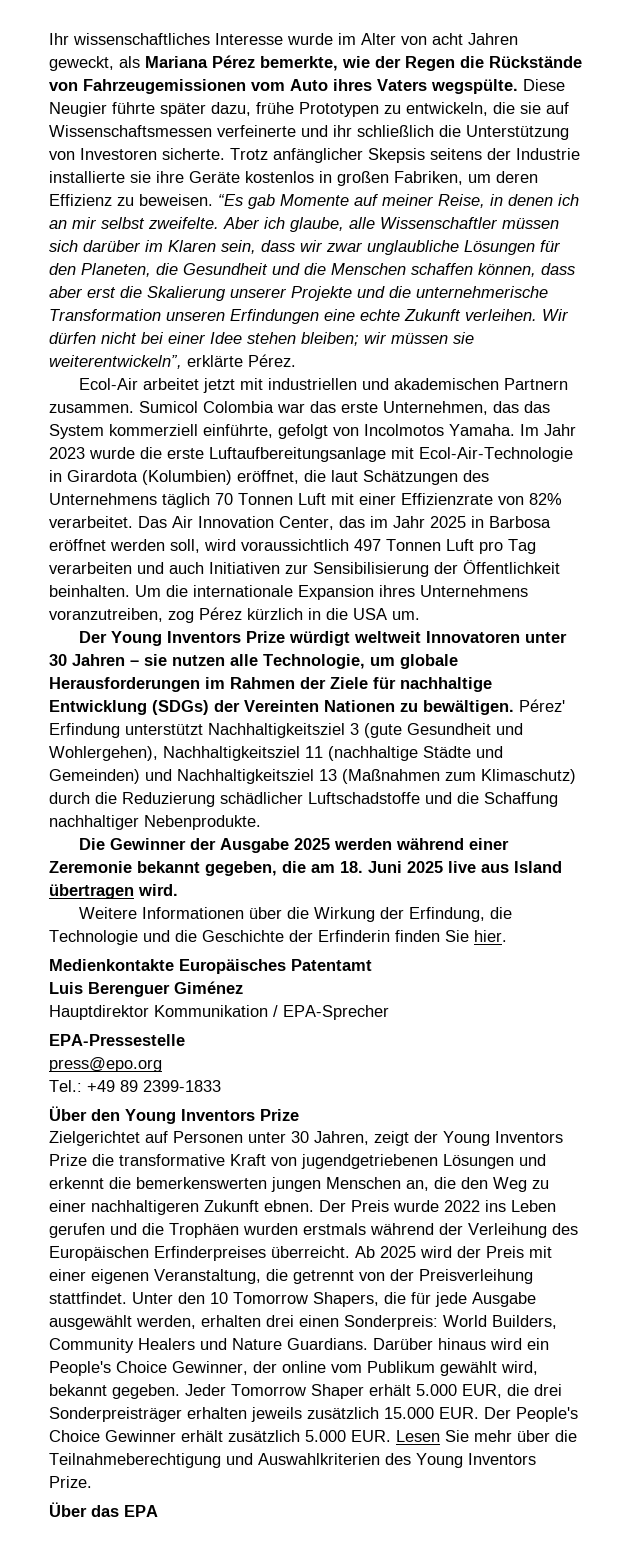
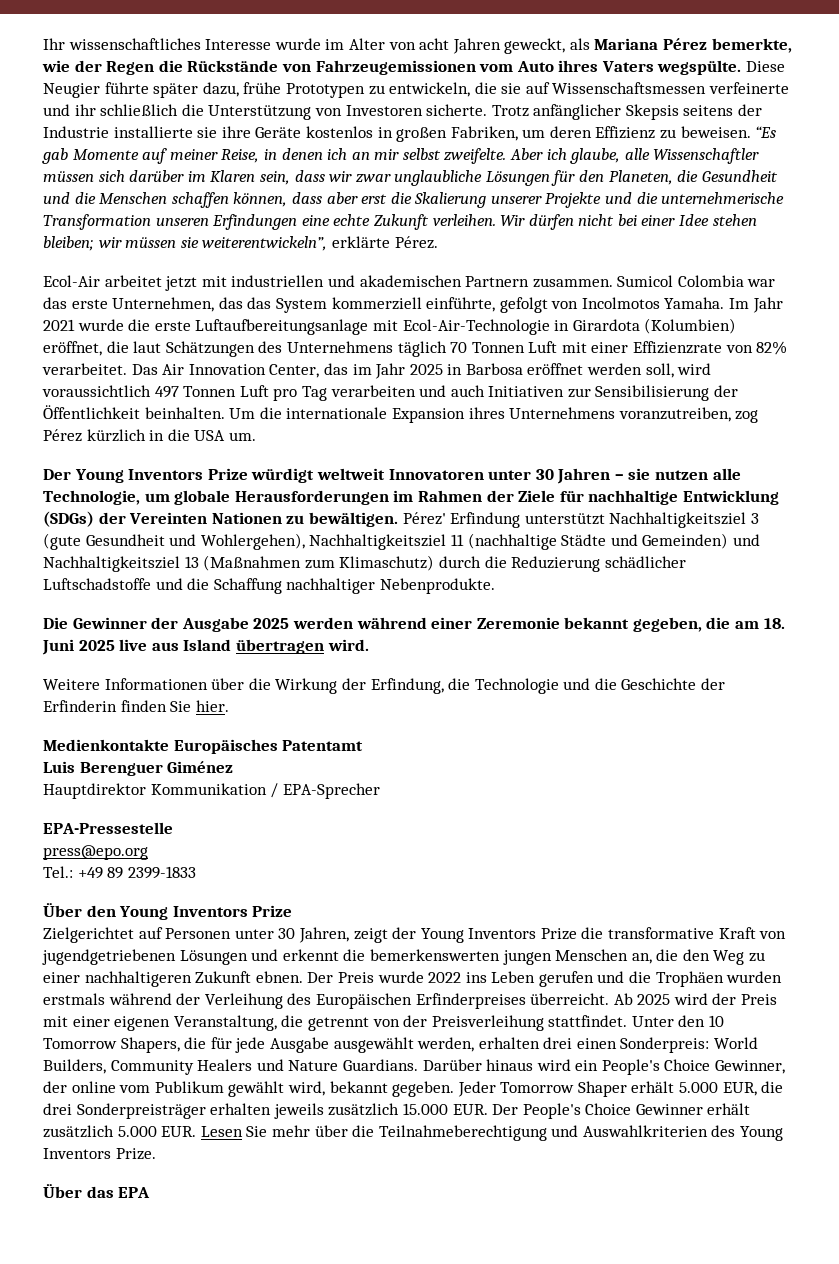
- Im Jahr 2023 wurde die erste Luftaufbereitungsanlage mit Ecol-Air-Technologie in Girardota (Kolumbien) eröffnet, die laut Schätzungen des Unternehmens täglich 70 Tonnen Luft mit einer Effizienzrate von 82% verarbeitet.
+ Im Jahr 2021 wurde die erste Luftaufbereitungsanlage mit Ecol-Air-Technologie in Girardota (Kolumbien) eröffnet, die laut Schätzungen des Unternehmens täglich 70 Tonnen Luft mit einer Effizienzrate von 82% verarbeitet.

